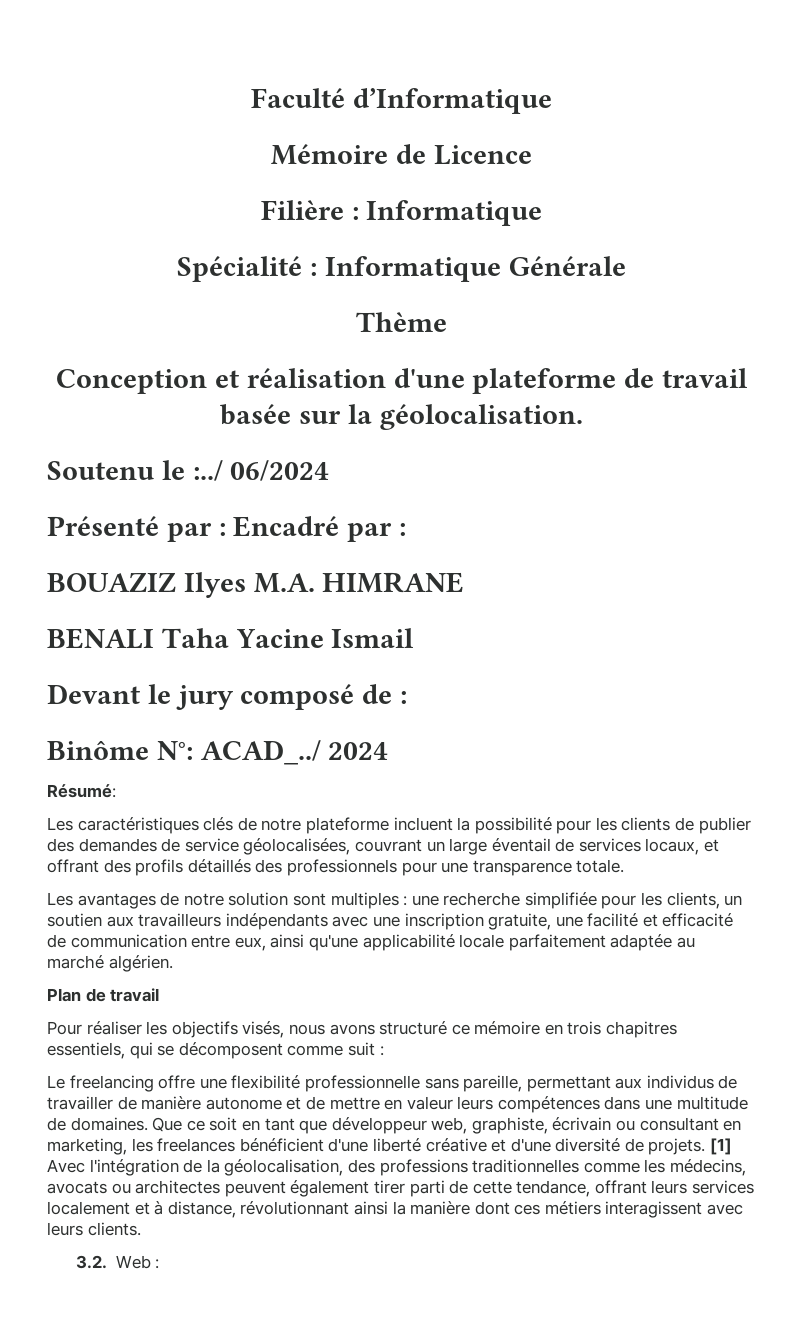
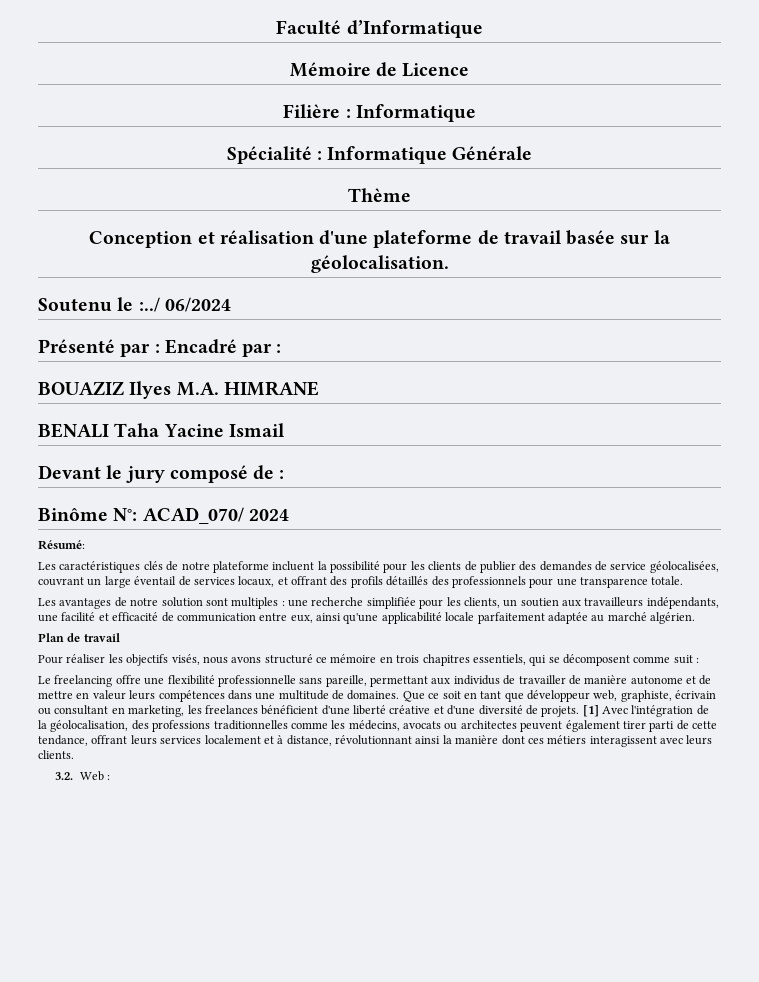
- Binôme N°: ACAD_../ 2024
+ Binôme N°: ACAD_070/ 2024
- Les avantages de notre solution sont multiples : une recherche simplifiée pour les clients, un soutien aux travailleurs indépendants avec une inscription gratuite, une facilité et efficacité de communication entre eux, ainsi qu'une applicabilité locale parfaitement adaptée au marché algérien.
+ Les avantages de notre solution sont multiples : une recherche simplifiée pour les clients, un soutien aux travailleurs indépendants, une facilité et efficacité de communication entre eux, ainsi qu'une applicabilité locale parfaitement adaptée au marché algérien.

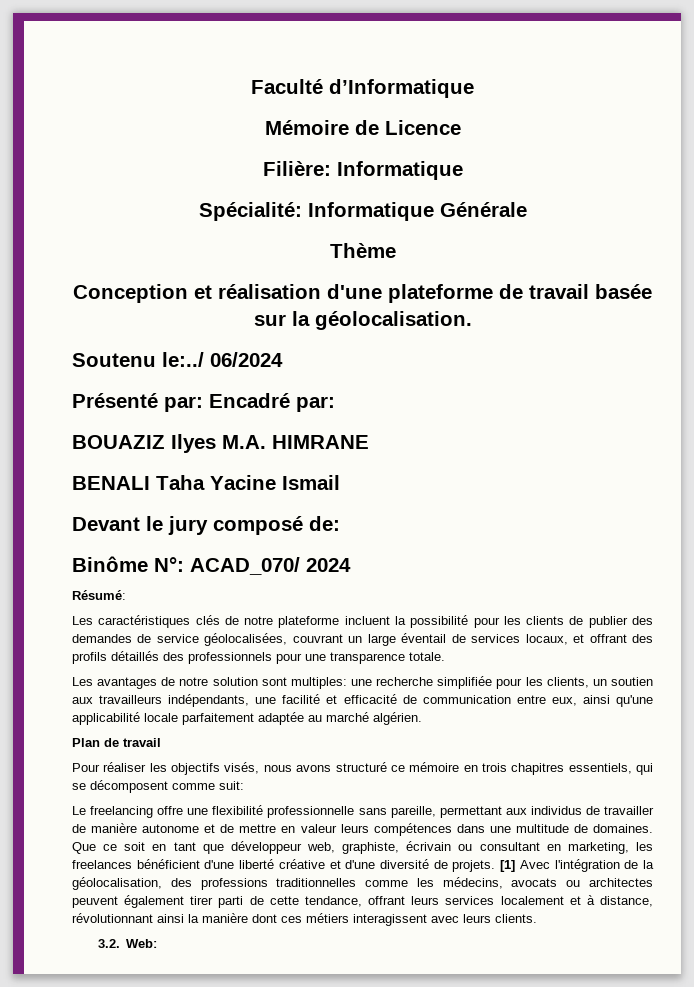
- Filière : Informatique
+ Filière: Informatique
- Spécialité : Informatique Générale
+ Spécialité: Informatique Générale
- Soutenu le :../ 06/2024
+ Soutenu le:../ 06/2024
- Présenté par : Encadré par :
+ Présenté par: Encadré par:
- Devant le jury composé de :
+ Devant le jury composé de:
- Les avantages de notre solution sont multiples : une recherche simplifiée pour les clients, un soutien aux travailleurs indépendants, une facilité et efficacité de communication entre eux, ainsi qu'une applicabilité locale parfaitement adaptée au marché algérien.
+ Les avantages de notre solution sont multiples: une recherche simplifiée pour les clients, un soutien aux travailleurs indépendants, une facilité et efficacité de communication entre eux, ainsi qu'une applicabilité locale parfaitement adaptée au marché algérien.
- Pour réaliser les objectifs visés, nous avons structuré ce mémoire en trois chapitres essentiels, qui se décomposent comme suit :
+ Pour réaliser les objectifs visés, nous avons structuré ce mémoire en trois chapitres essentiels, qui se décomposent comme suit:
- 3.2. Web :
+ 3.2. Web:

